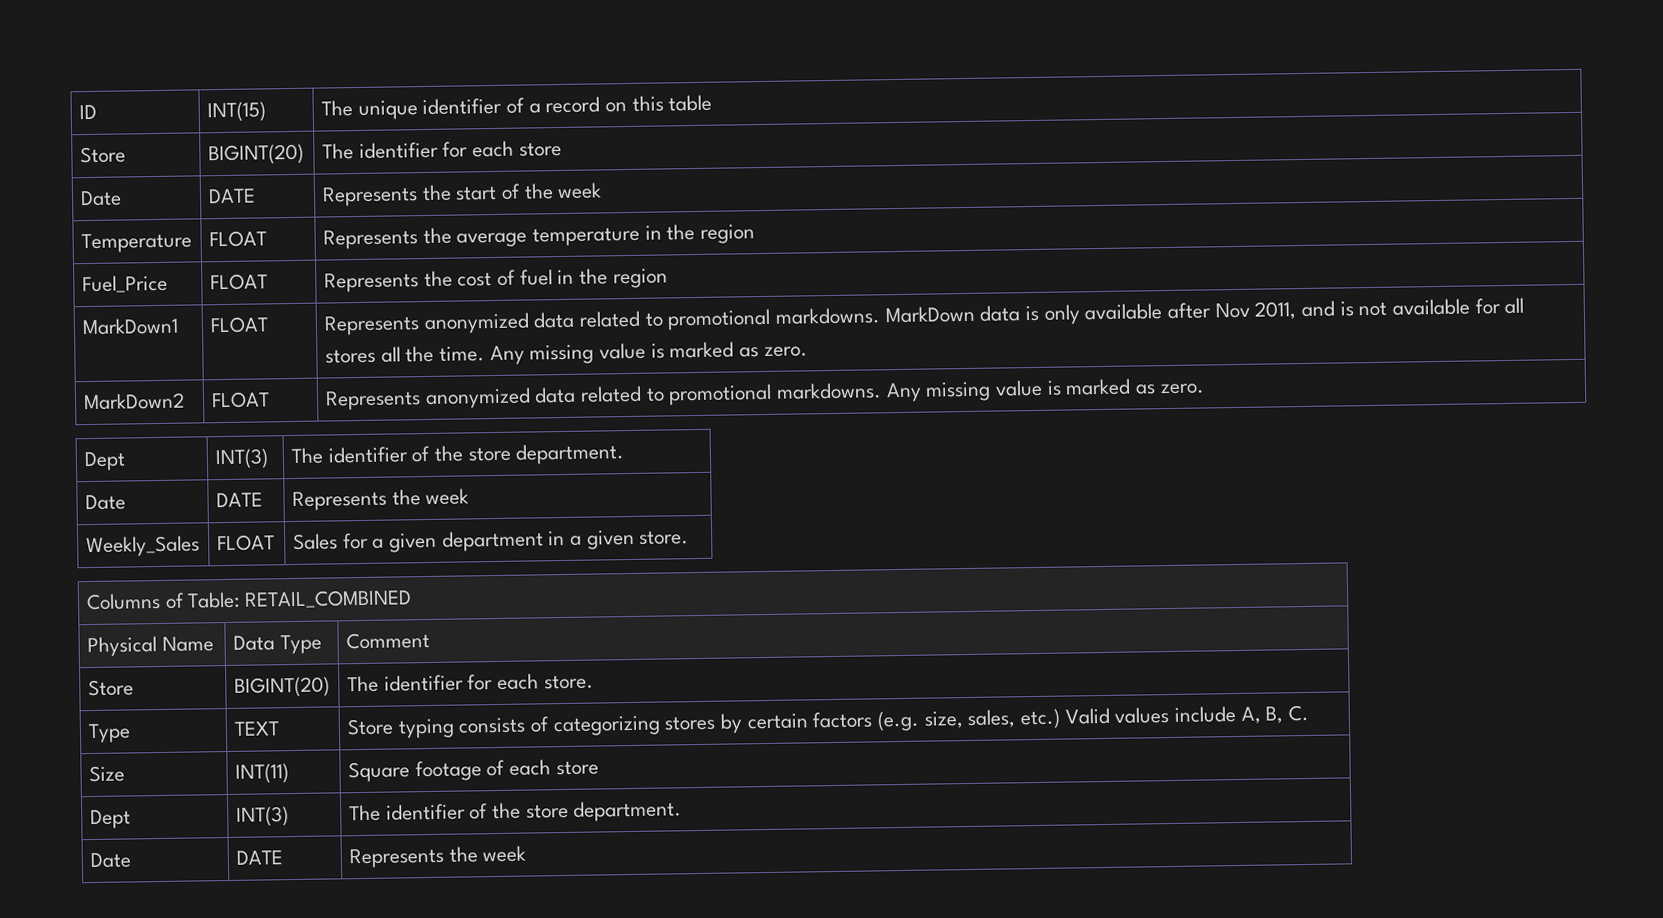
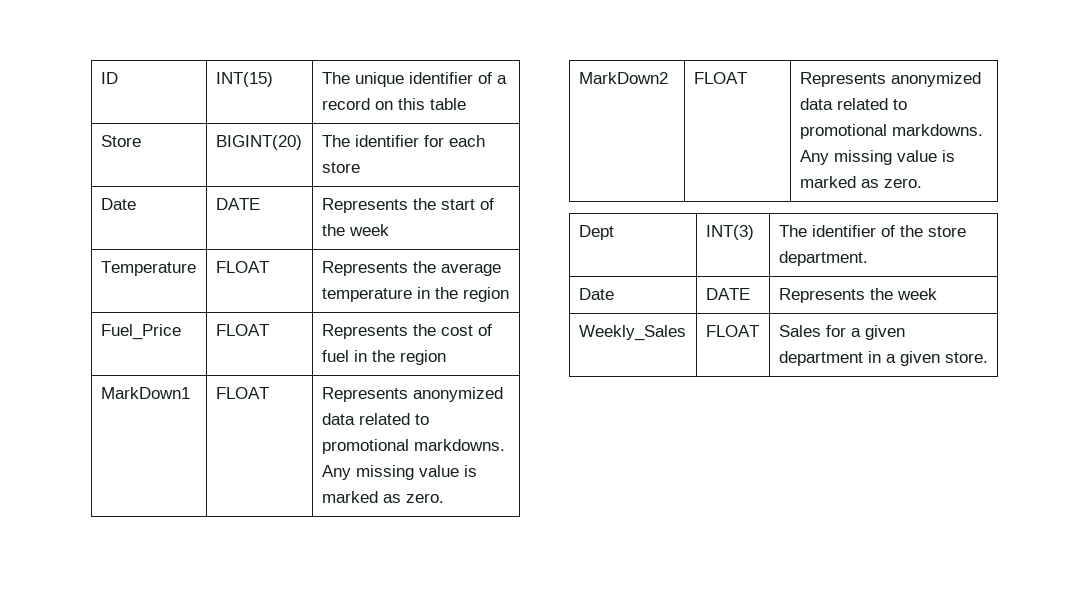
- MarkDown1 | FLOAT | Represents anonymized data related to promotional markdowns. MarkDown data is only available after Nov 2011, and is not available for all stores all the time. Any missing value is marked as zero.
+ MarkDown1 | FLOAT | Represents anonymized data related to promotional markdowns. Any missing value is marked as zero.
- Columns of Table: RETAIL_COMBINED
- Physical Name | Data Type | Comment
- Store | BIGINT(20) | The identifier for each store.
- Type | TEXT | Store typing consists of categorizing stores by certain factors (e.g. size, sales, etc.) Valid values include A, B, C.
- Size | INT(11) | Square footage of each store
- Dept | INT(3) | The identifier of the store department.
- Date | DATE | Represents the week

